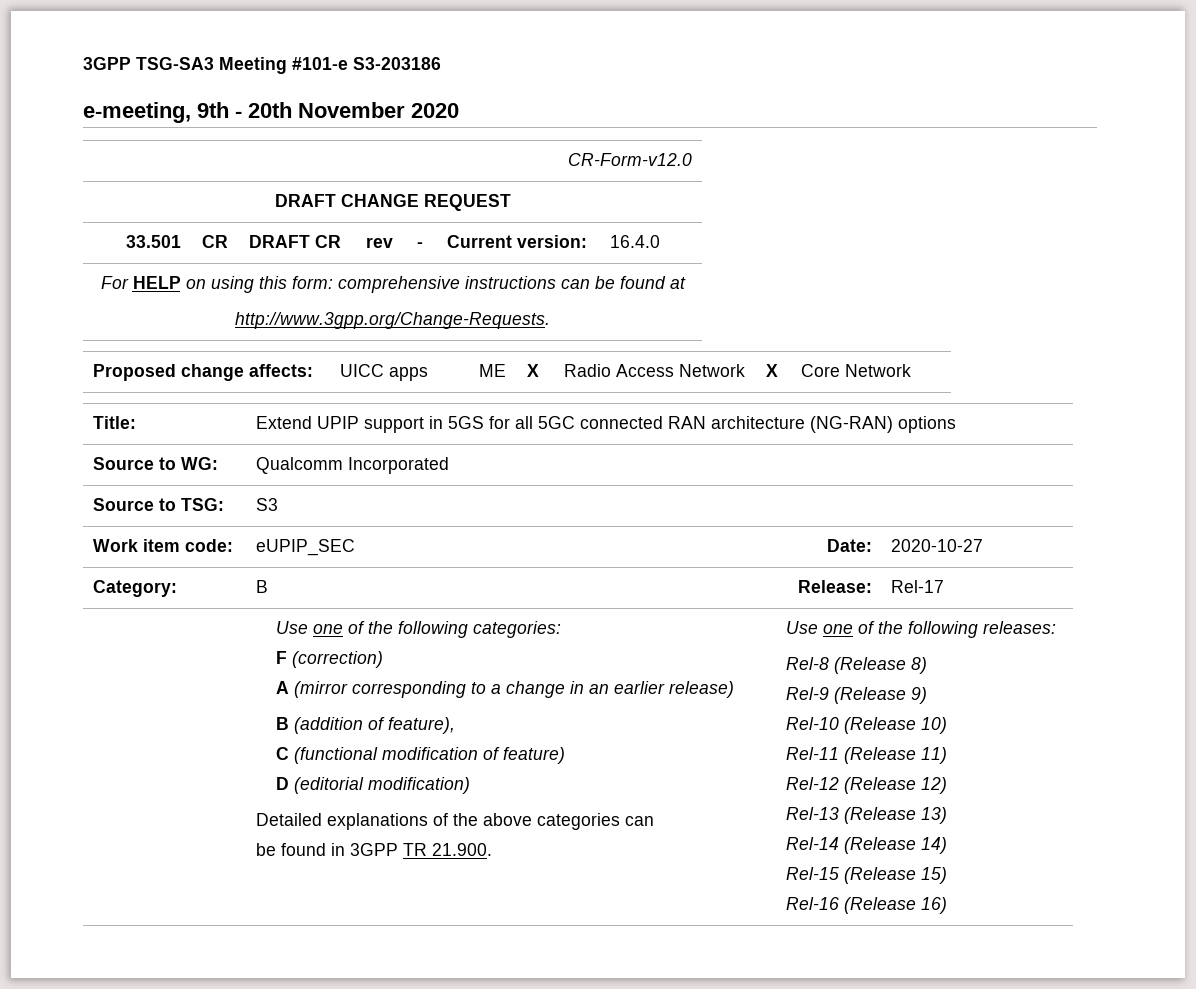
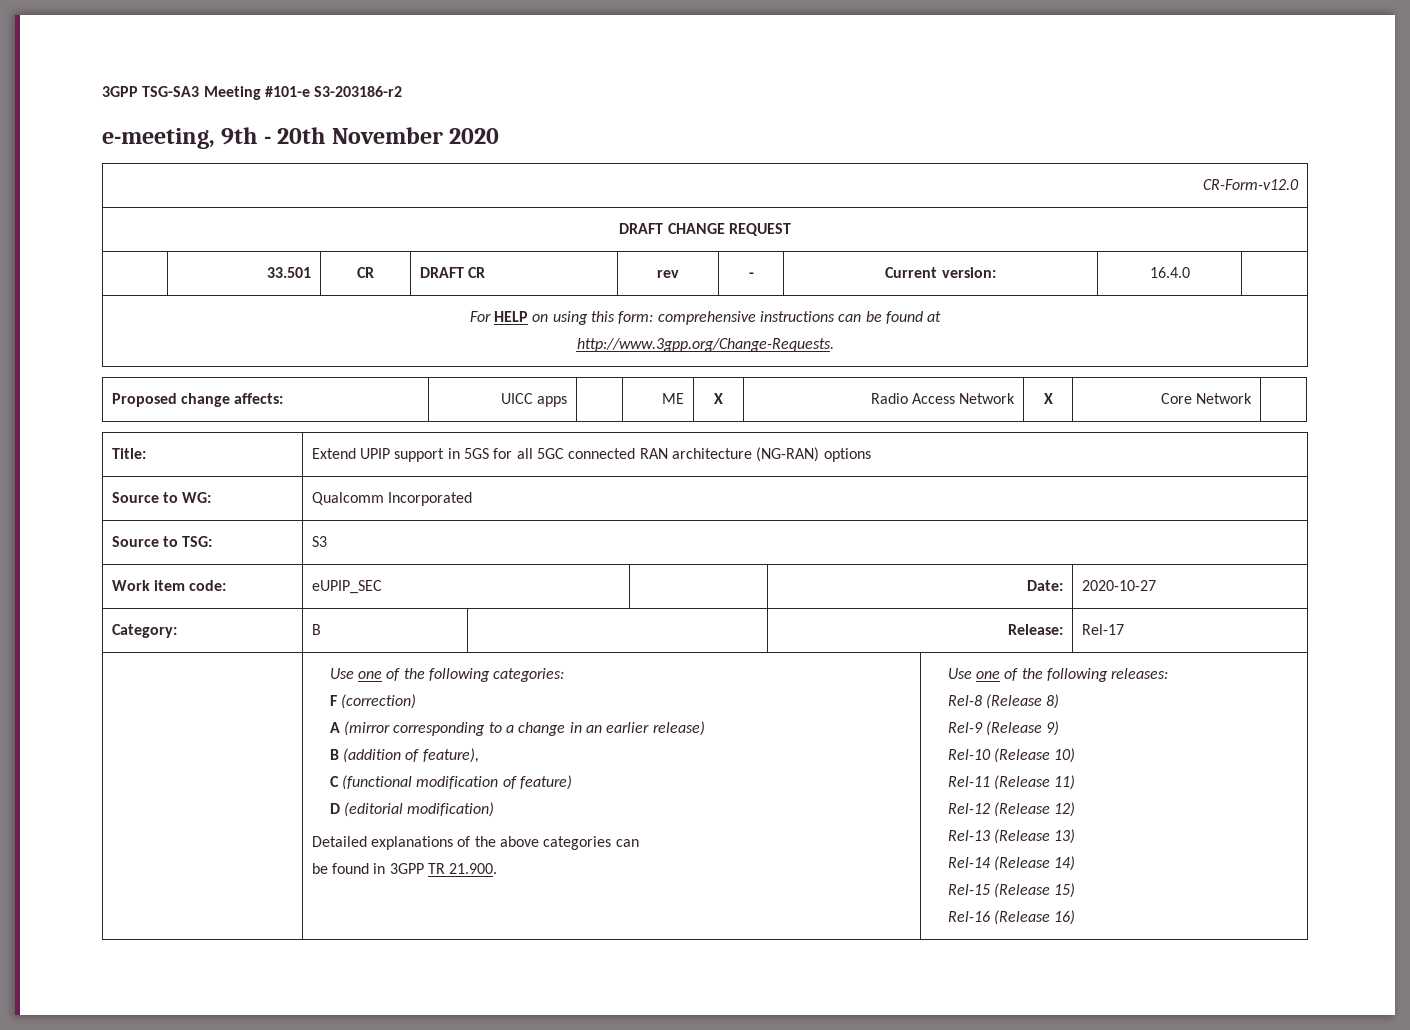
- 3GPP TSG-SA3 Meeting #101-e S3-203186
+ 3GPP TSG-SA3 Meeting #101-e S3-203186-r2

